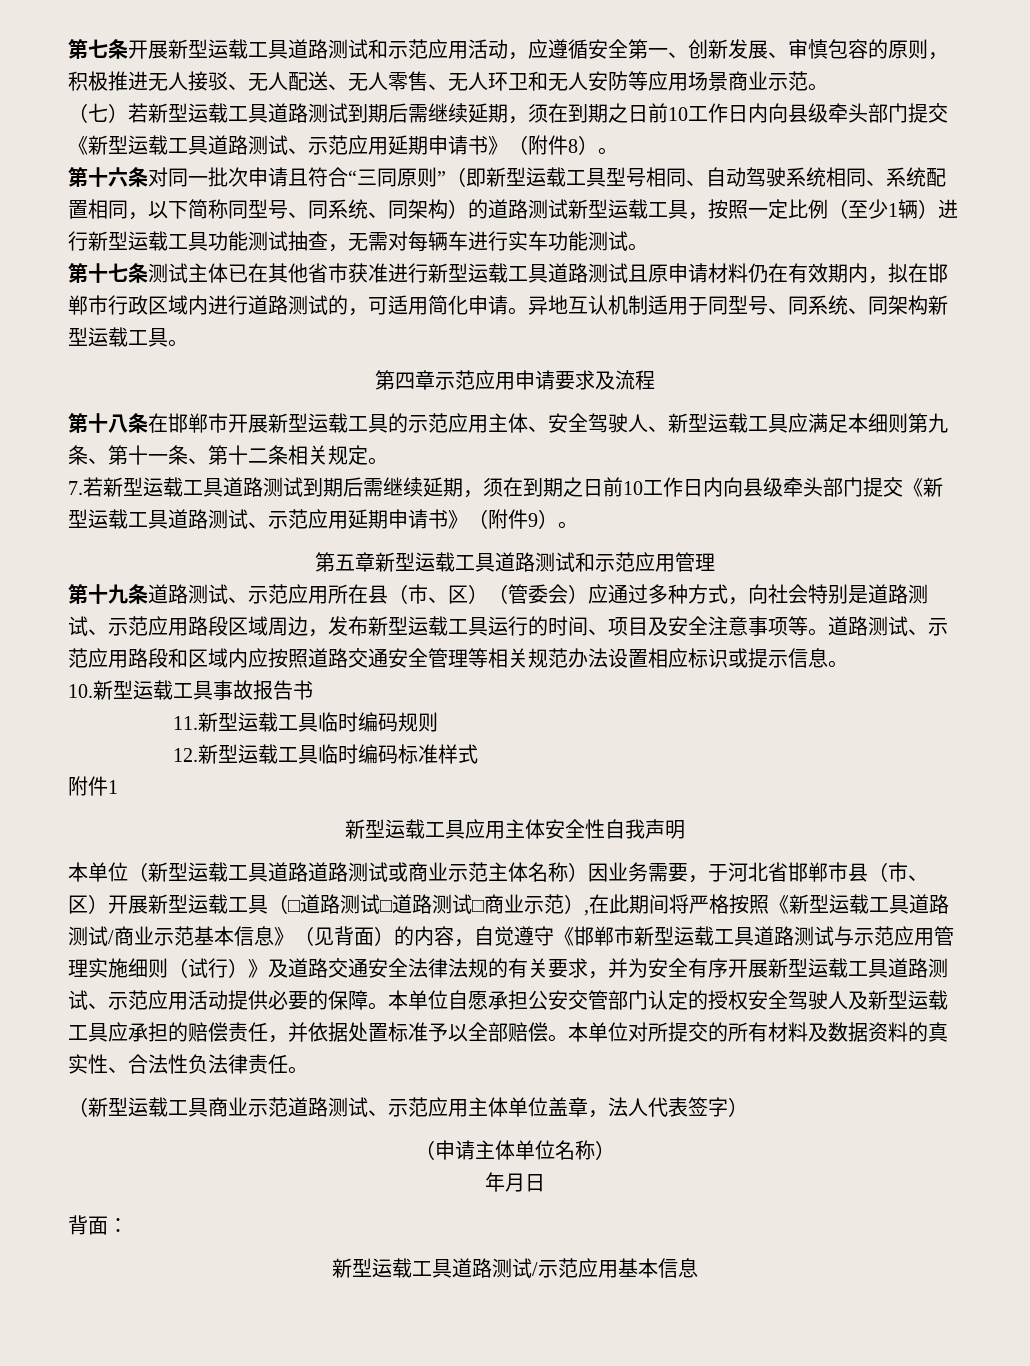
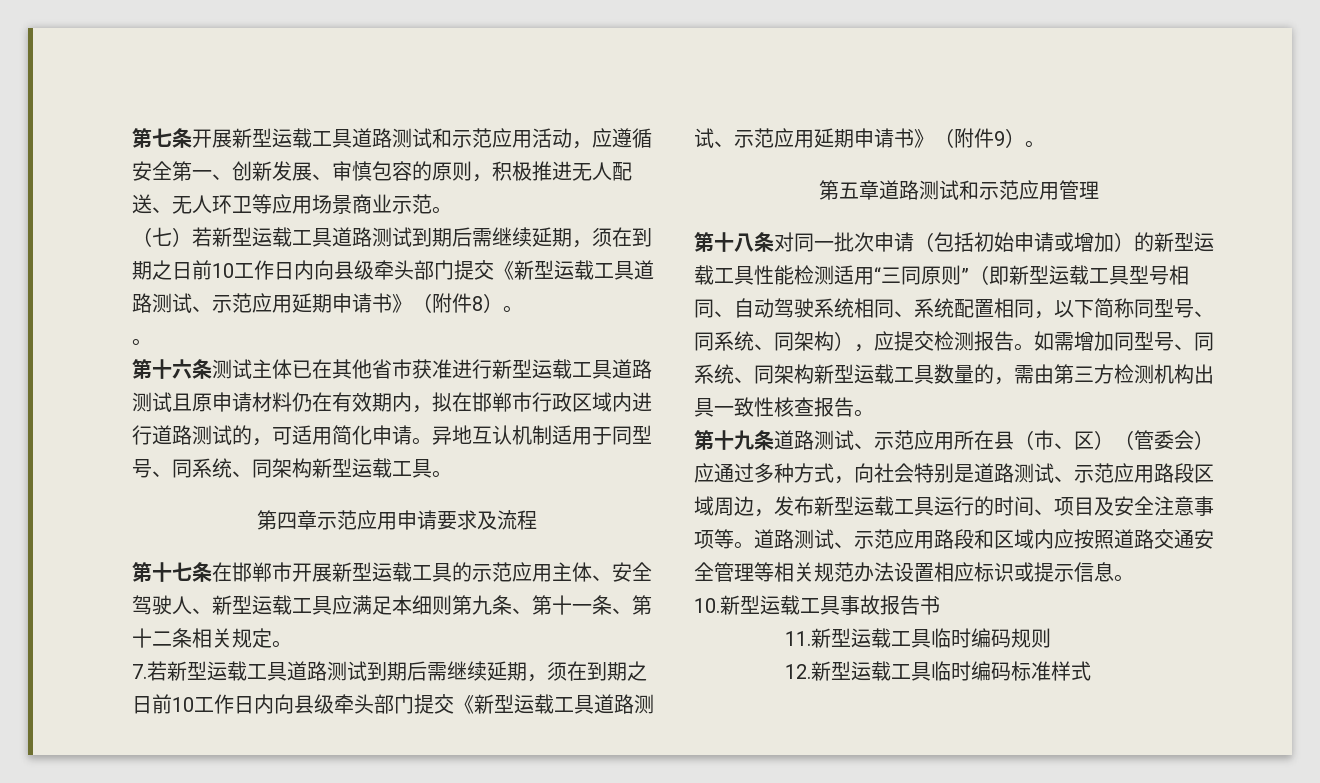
- 第七条开展新型运载工具道路测试和示范应用活动，应遵循安全第一、创新发展、审慎包容的原则，积极推进无人接驳、无人配送、无人零售、无人环卫和无人安防等应用场景商业示范。
+ 第七条开展新型运载工具道路测试和示范应用活动，应遵循安全第一、创新发展、审慎包容的原则，积极推进无人配送、无人环卫等应用场景商业示范。
  （七）若新型运载工具道路测试到期后需继续延期，须在到期之日前10工作日内向县级牵头部门提交《新型运载工具道路测试、示范应用延期申请书》（附件8）。
- 第十六条对同一批次申请且符合“三同原则”（即新型运载工具型号相同、自动驾驶系统相同、系统配置相同，以下简称同型号、同系统、同架构）的道路测试新型运载工具，按照一定比例（至少1辆）进行新型运载工具功能测试抽查，无需对每辆车进行实车功能测试。
- 第十七条测试主体已在其他省市获准进行新型运载工具道路测试且原申请材料仍在有效期内，拟在邯郸市行政区域内进行道路测试的，可适用简化申请。
+ 。
+ 第十六条测试主体已在其他省市获准进行新型运载工具道路测试且原申请材料仍在有效期内，拟在邯郸市行政区域内进行道路测试的，可适用简化申请。
- 第十八条在邯郸市开展新型运载工具的示范应用主体、安全驾驶人、新型运载工具应满足本细则第九条、第十一条、第十二条相关规定。
+ 第十七条在邯郸市开展新型运载工具的示范应用主体、安全驾驶人、新型运载工具应满足本细则第九条、第十一条、第十二条相关规定。
- 第五章新型运载工具道路测试和示范应用管理
+ 第五章道路测试和示范应用管理
+ 第十八条对同一批次申请（包括初始申请或增加）的新型运载工具性能检测适用“三同原则”（即新型运载工具型号相同、自动驾驶系统相同、系统配置相同，以下简称同型号、同系统、同架构），应提交检测报告。如需增加同型号、同系统、同架构新型运载工具数量的，需由第三方检测机构出具一致性核查报告。
- 附件1
- 新型运载工具应用主体安全性自我声明
- 本单位（新型运载工具道路道路测试或商业示范主体名称）因业务需要，于河北省邯郸市县（市、区）开展新型运载工具（□道路测试□道路测试□商业示范）,在此期间将严格按照《新型运载工具道路测试/商业示范基本信息》（见背面）的内容，自觉遵守《邯郸市新型运载工具道路测试与示范应用管理实施细则（试行）》及道路交通安全法律法规的有关要求，并为安全有序开展新型运载工具道路测试、示范应用活动提供必要的保障。本单位自愿承担公安交管部门认定的授权安全驾驶人及新型运载工具应承担的赔偿责任，并依据处置标准予以全部赔偿。本单位对所提交的所有材料及数据资料的真实性、合法性负法律责任。
- （新型运载工具商业示范道路测试、示范应用主体单位盖章，法人代表签字）
- （申请主体单位名称）
- 年月日
- 背面：
- 新型运载工具道路测试/示范应用基本信息

